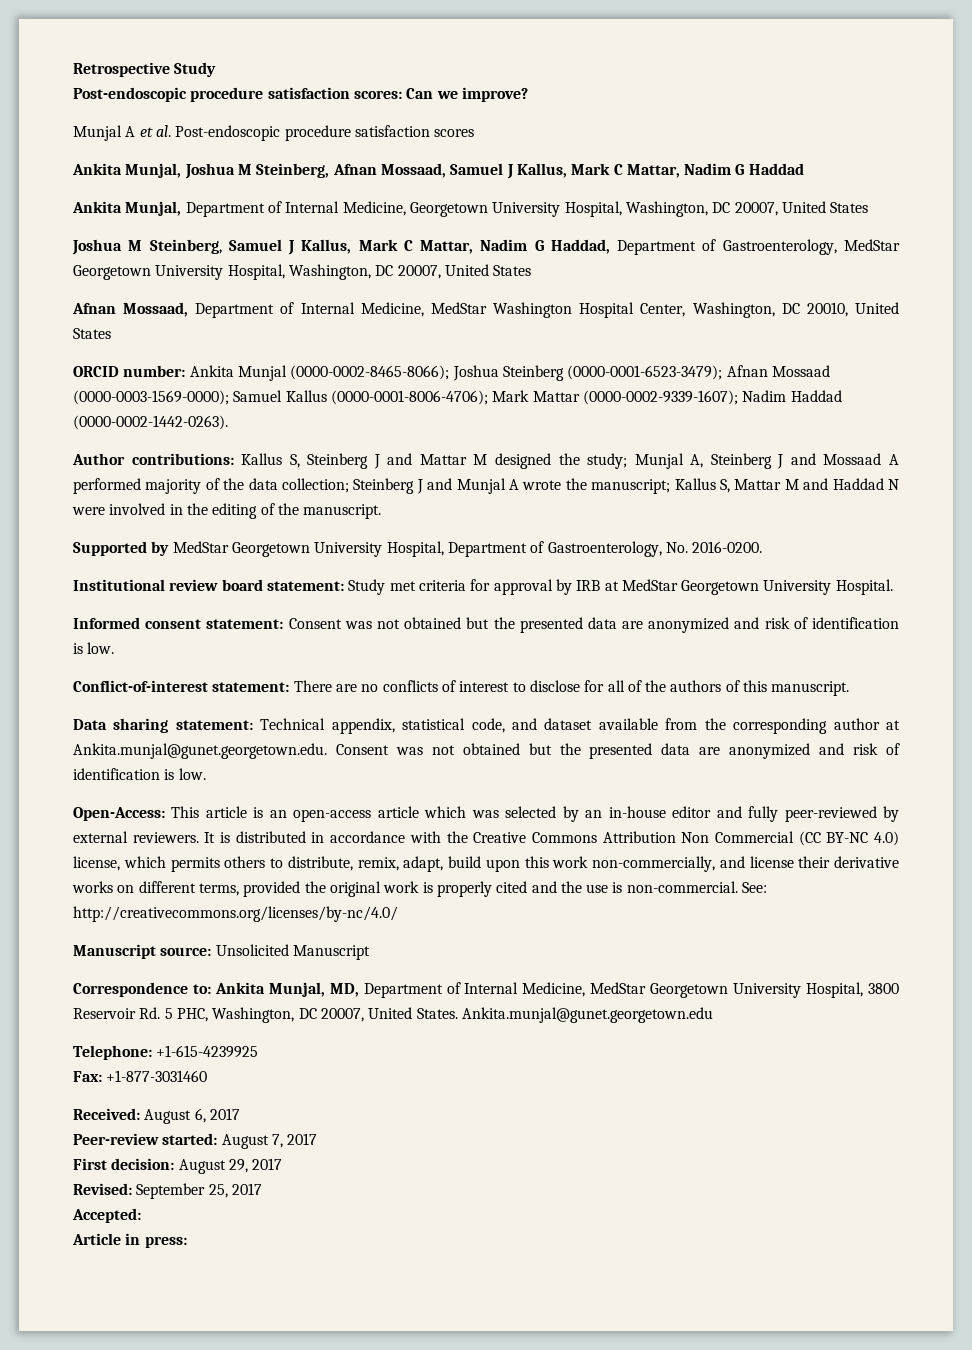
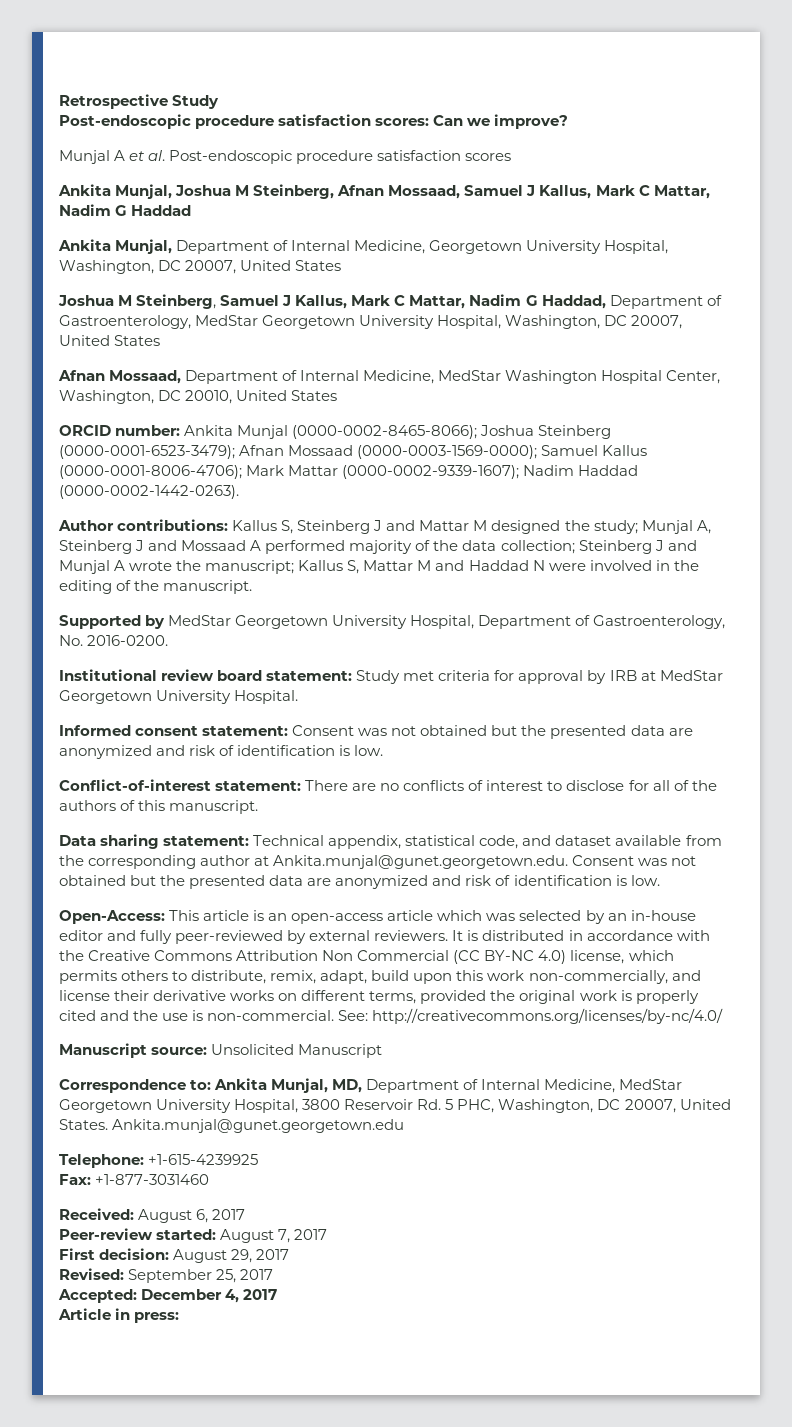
- Accepted:
+ Accepted: December 4, 2017

